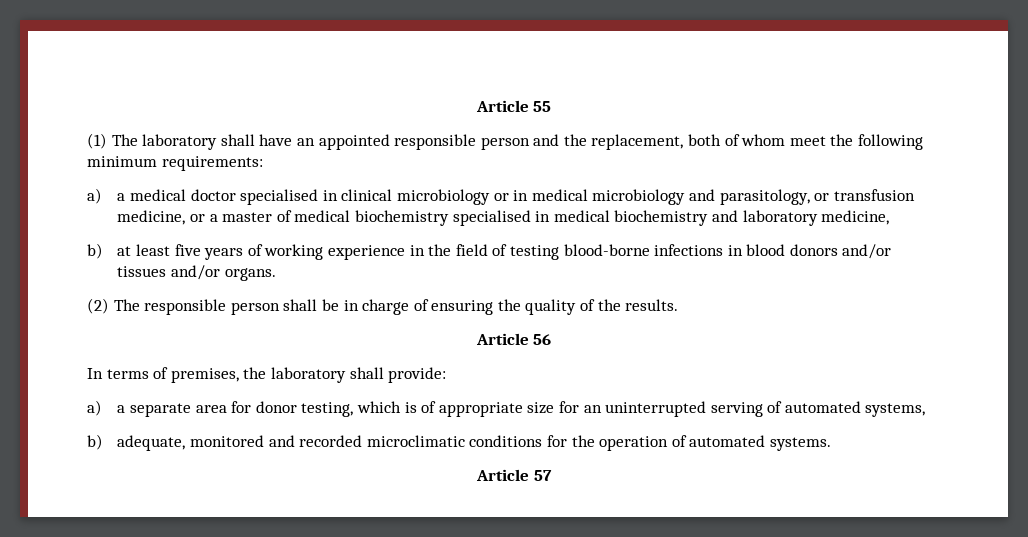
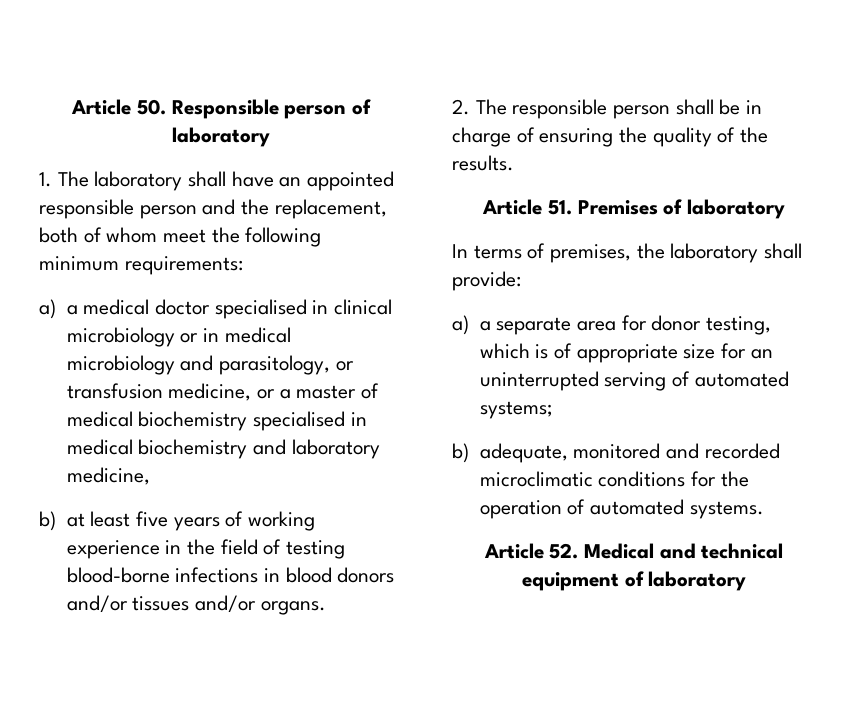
- Article 55
- (1) The laboratory shall have an appointed responsible person and the replacement, both of whom meet the following minimum requirements:
+ Article 50. Responsible person of laboratory
+ 1. The laboratory shall have an appointed responsible person and the replacement, both of whom meet the following minimum requirements:
- (2) The responsible person shall be in charge of ensuring the quality of the results.
+ 2. The responsible person shall be in charge of ensuring the quality of the results.
- Article 56
+ Article 51. Premises of laboratory
- a) a separate area for donor testing, which is of appropriate size for an uninterrupted serving of automated systems,
+ a) a separate area for donor testing, which is of appropriate size for an uninterrupted serving of automated systems;
- Article 57
+ Article 52. Medical and technical equipment of laboratory

